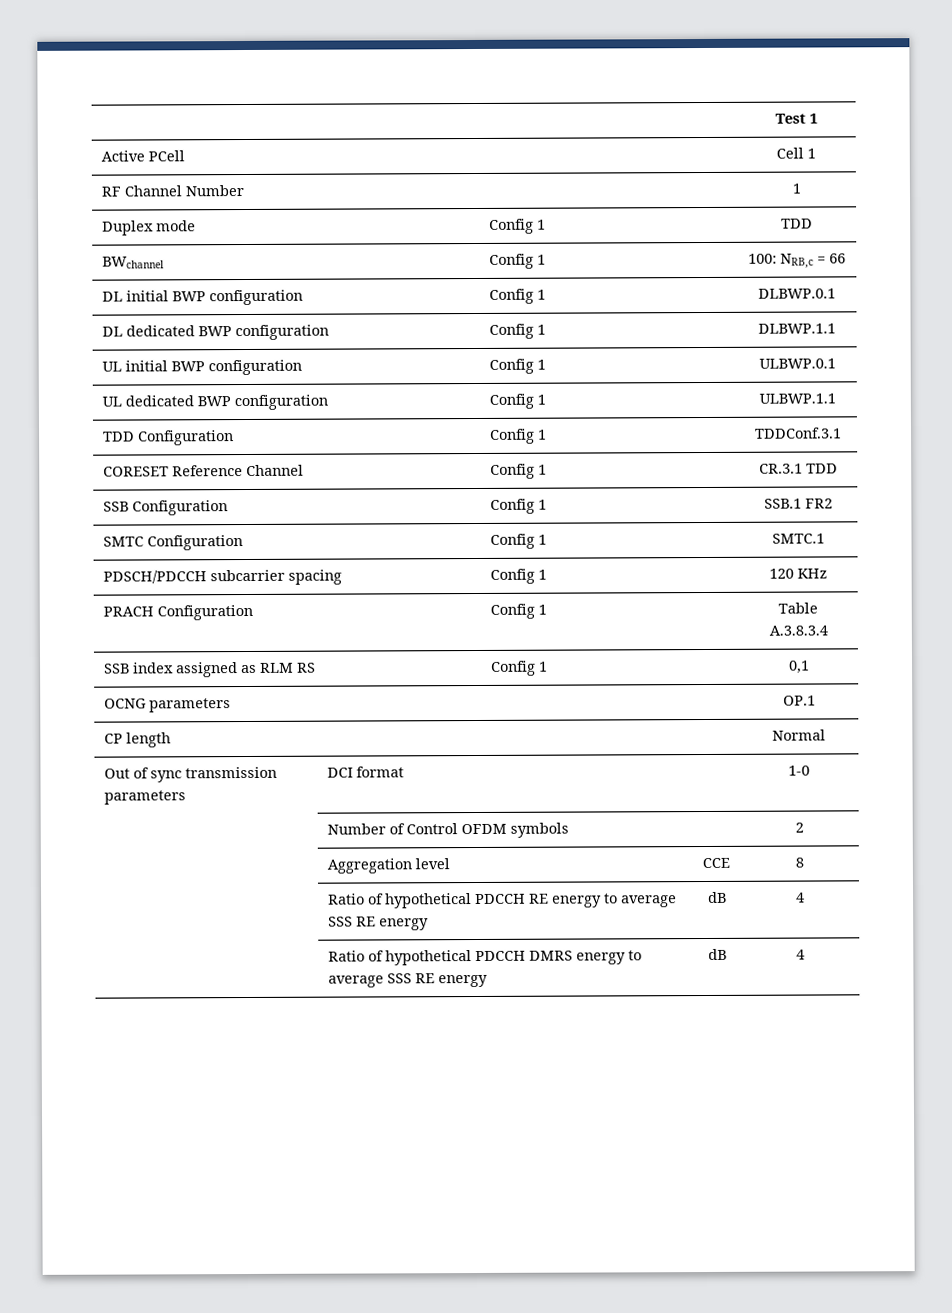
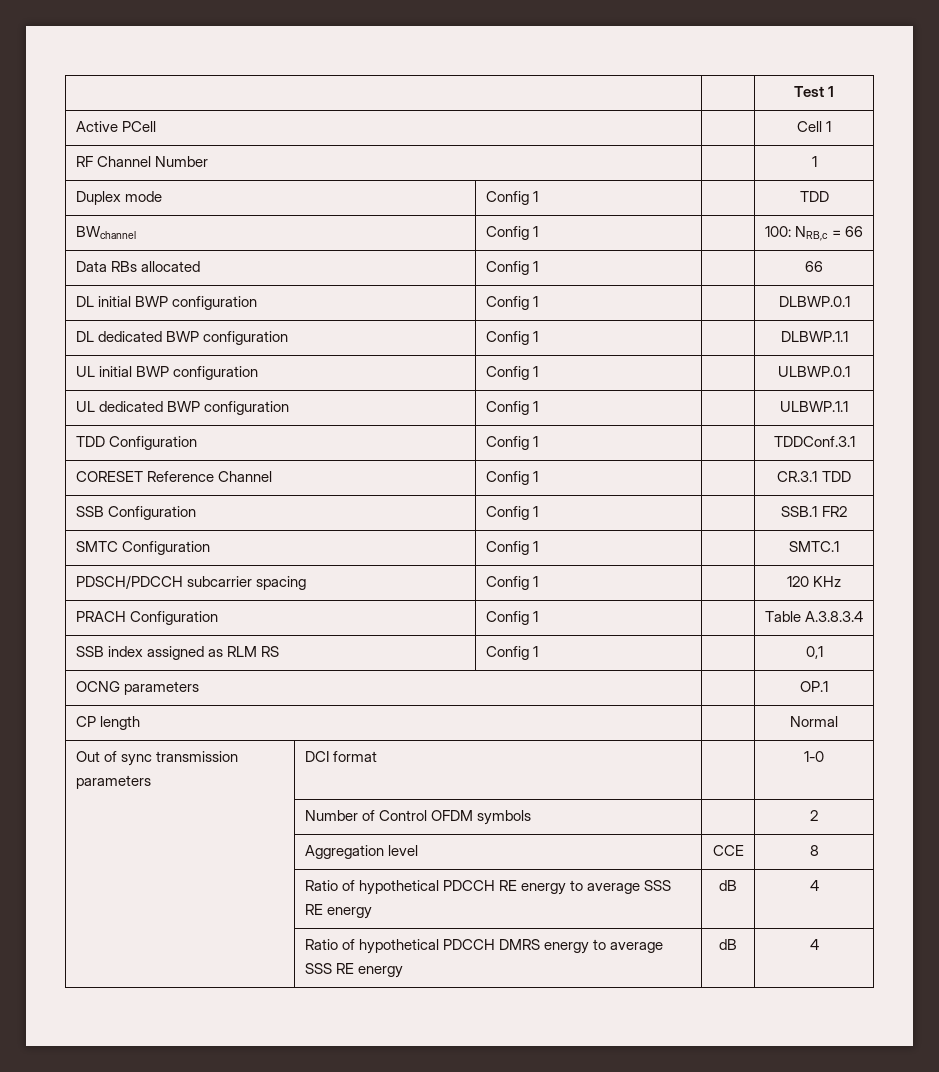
+ Data RBs allocated | Config 1 | | 66

